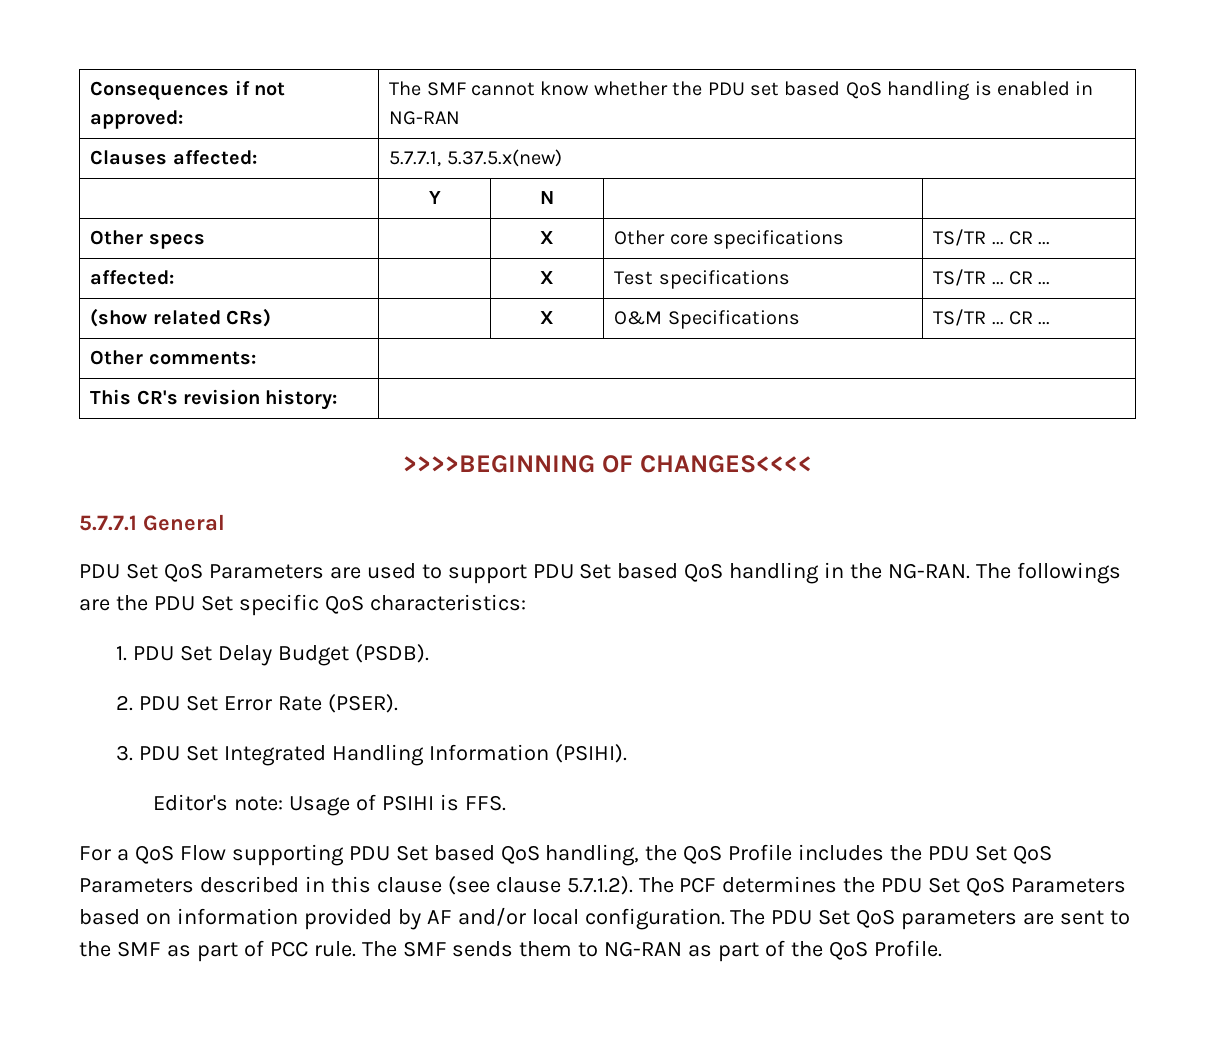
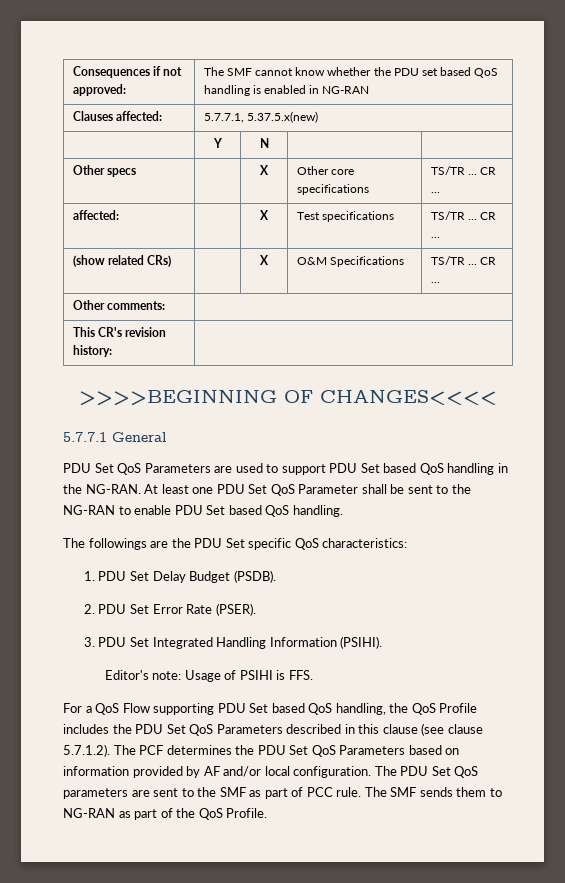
- PDU Set QoS Parameters are used to support PDU Set based QoS handling in the NG-RAN. The followings are the PDU Set specific QoS characteristics:
+ PDU Set QoS Parameters are used to support PDU Set based QoS handling in the NG-RAN. At least one PDU Set QoS Parameter shall be sent to the NG-RAN to enable PDU Set based QoS handling.
+ The followings are the PDU Set specific QoS characteristics:

